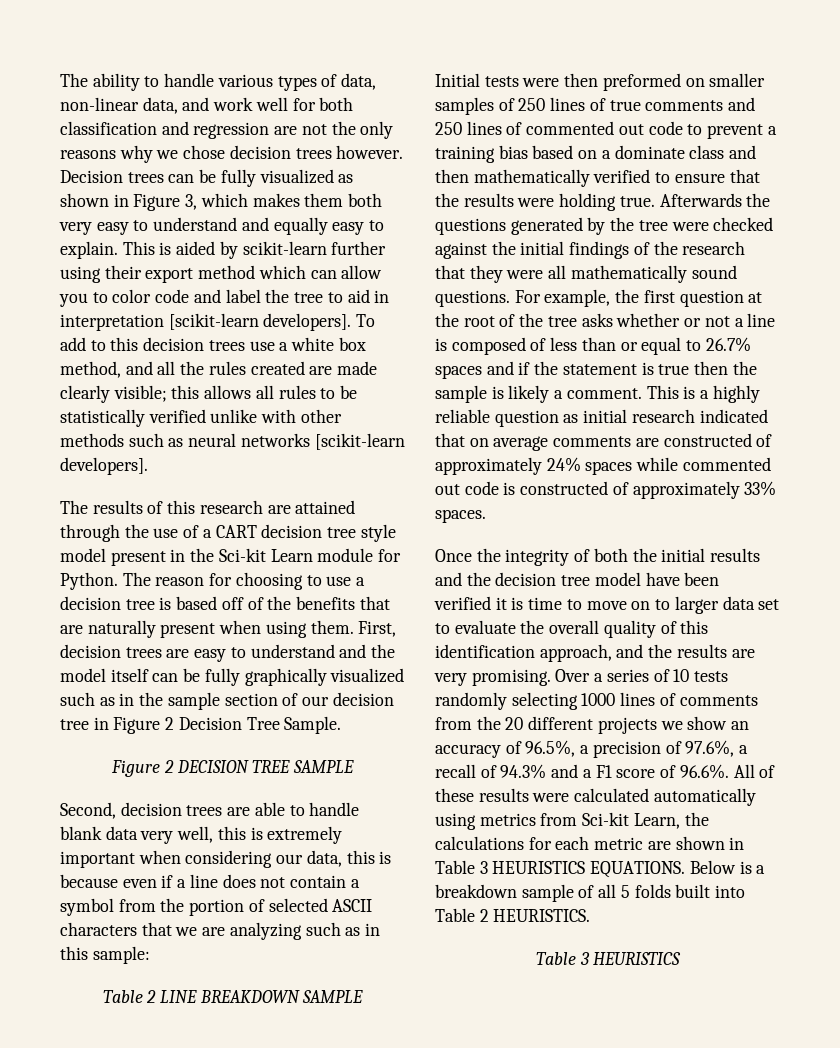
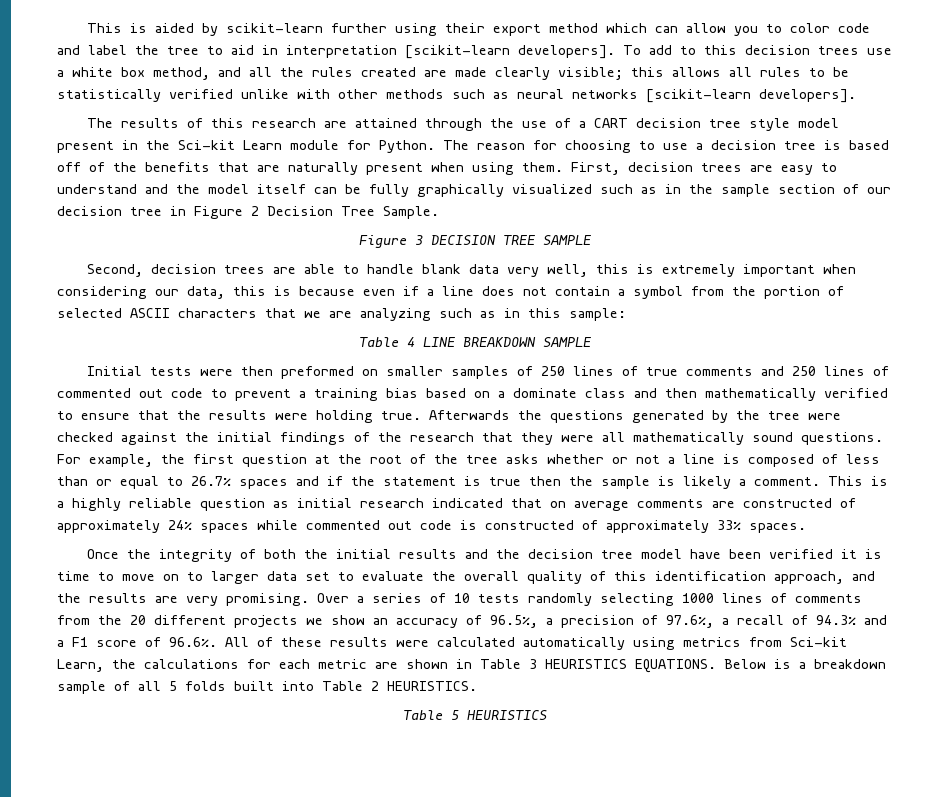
- The ability to handle various types of data, non-linear data, and work well for both classification and regression are not the only reasons why we chose decision trees however. Decision trees can be fully visualized as shown in Figure 3, which makes them both very easy to understand and equally easy to explain.
- Figure 2 DECISION TREE SAMPLE
+ Figure 3 DECISION TREE SAMPLE
- Table 2 LINE BREAKDOWN SAMPLE
+ Table 4 LINE BREAKDOWN SAMPLE
  Below is a breakdown sample of all 5 folds built into Table 2 HEURISTICS.
- Table 3 HEURISTICS
+ Table 5 HEURISTICS

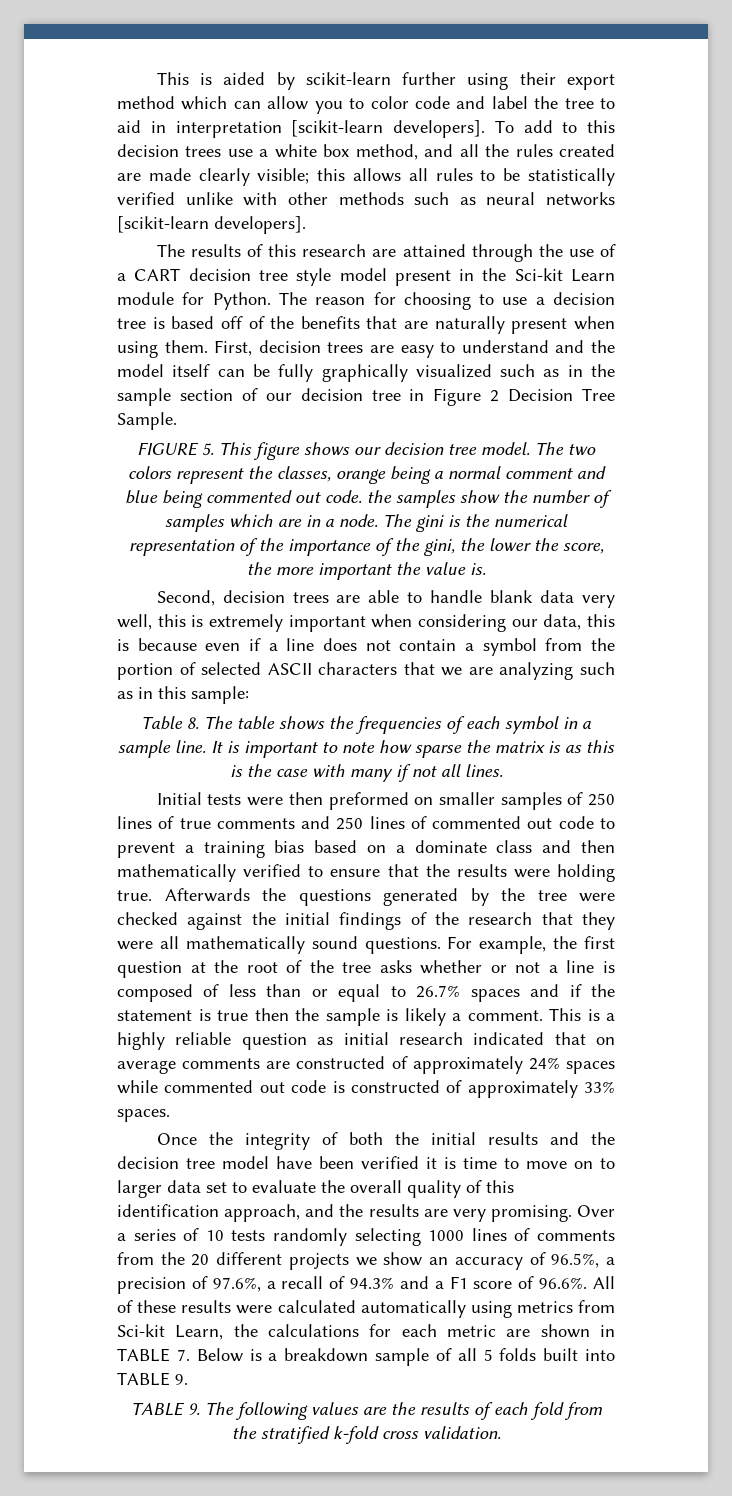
- Figure 3 DECISION TREE SAMPLE
+ FIGURE 5. This figure shows our decision tree model. The two colors represent the classes, orange being a normal comment and blue being commented out code. the samples show the number of samples which are in a node. The gini is the numerical representation of the importance of the gini, the lower the score, the more important the value is.
- Table 4 LINE BREAKDOWN SAMPLE
+ Table 8. The table shows the frequencies of each symbol in a sample line. It is important to note how sparse the matrix is as this is the case with many if not all lines.
- Over a series of 10 tests randomly selecting 1000 lines of comments from the 20 different projects we show an accuracy of 96.5%, a precision of 97.6%, a recall of 94.3% and a F1 score of 96.6%. All of these results were calculated automatically using metrics from Sci-kit Learn, the calculations for each metric are shown in Table 3 HEURISTICS EQUATIONS. Below is a breakdown sample of all 5 folds built into Table 2 HEURISTICS.
- Table 5 HEURISTICS
+ Over a series of 10 tests randomly selecting 1000 lines of comments from the 20 different projects we show an accuracy of 96.5%, a precision of 97.6%, a recall of 94.3% and a F1 score of 96.6%. All of these results were calculated automatically using metrics from Sci-kit Learn, the calculations for each metric are shown in TABLE 7. Below is a breakdown sample of all 5 folds built into TABLE 9.
+ TABLE 9. The following values are the results of each fold from the stratified k-fold cross validation.

